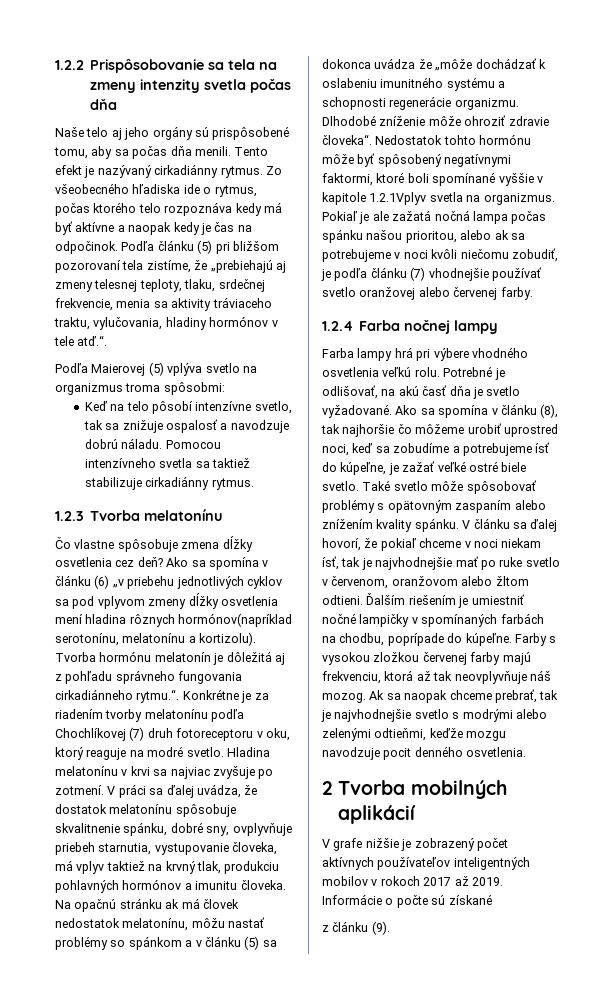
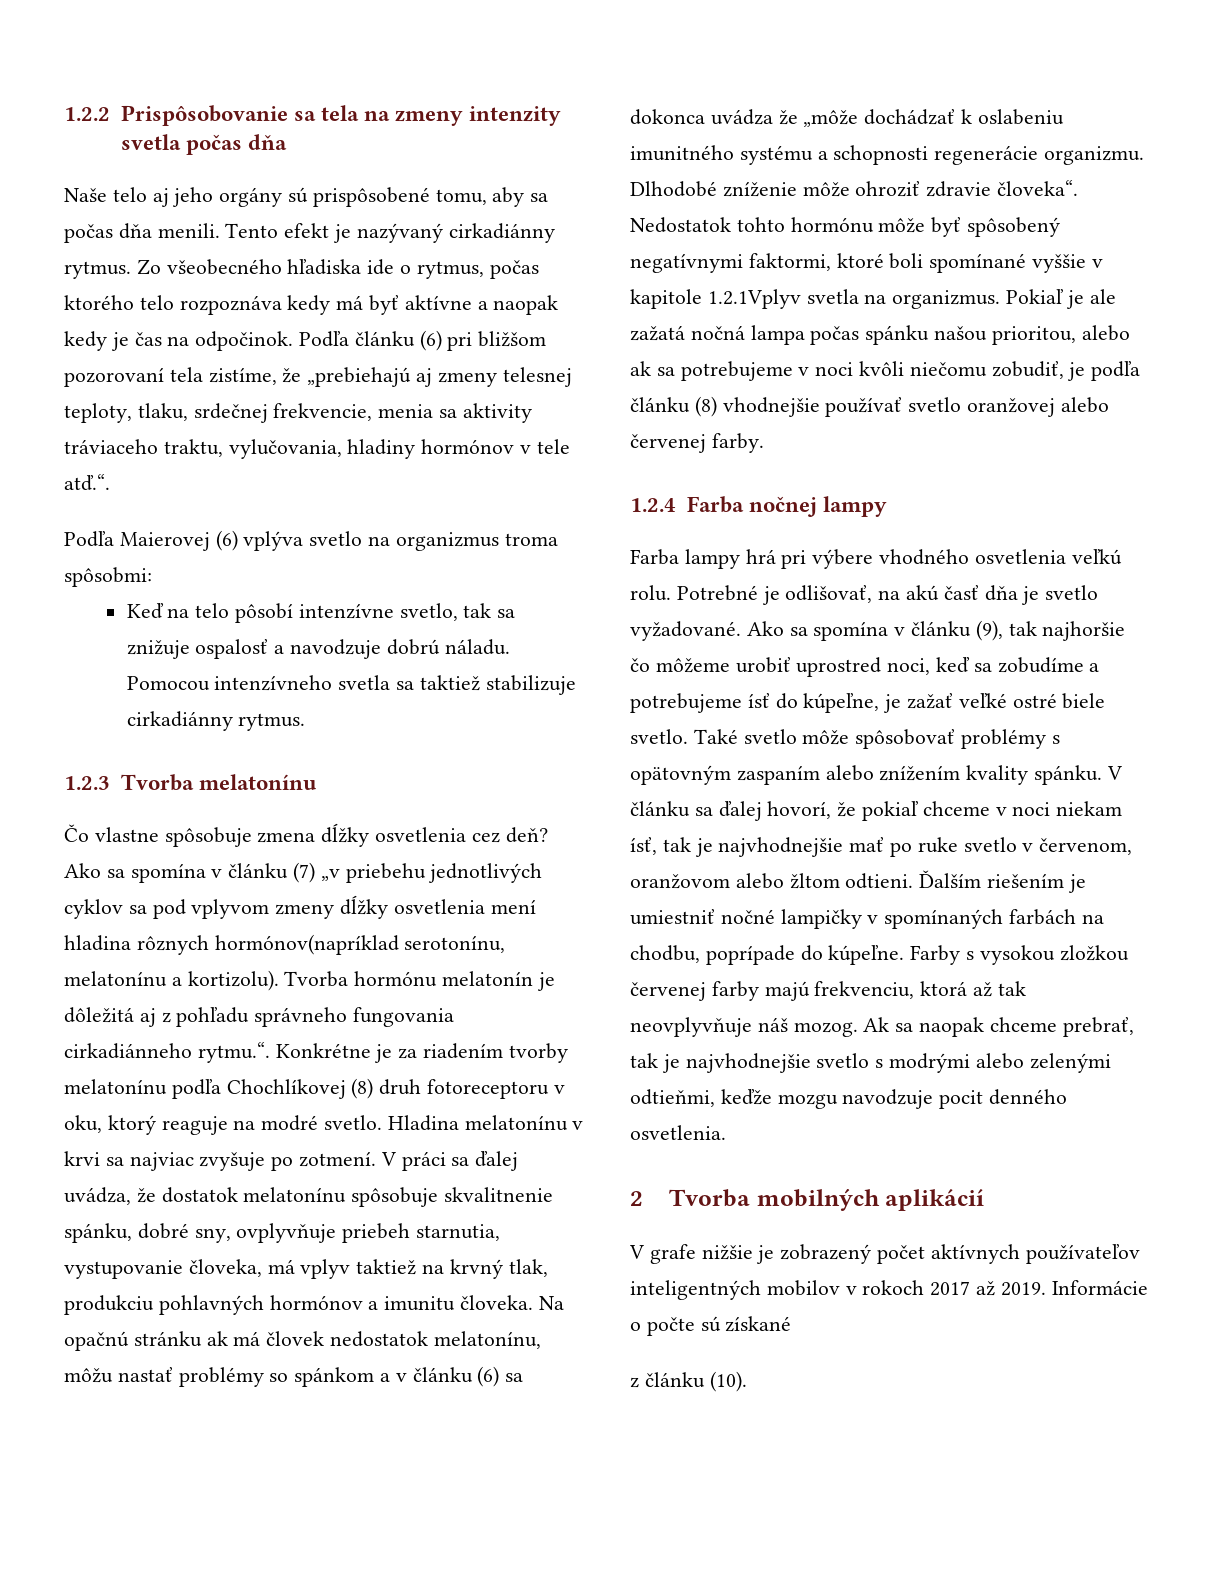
- Podľa článku (5) pri bližšom pozorovaní tela zistíme, že „prebiehajú aj zmeny telesnej teploty, tlaku, srdečnej frekvencie, menia sa aktivity tráviaceho traktu, vylučovania, hladiny hormónov v tele atď.“.
+ Podľa článku (6) pri bližšom pozorovaní tela zistíme, že „prebiehajú aj zmeny telesnej teploty, tlaku, srdečnej frekvencie, menia sa aktivity tráviaceho traktu, vylučovania, hladiny hormónov v tele atď.“.
- Podľa Maierovej (5) vplýva svetlo na organizmus troma spôsobmi:
+ Podľa Maierovej (6) vplýva svetlo na organizmus troma spôsobmi:
- Ako sa spomína v článku (6) „v priebehu jednotlivých cyklov sa pod vplyvom zmeny dĺžky osvetlenia mení hladina rôznych hormónov(napríklad serotonínu, melatonínu a kortizolu).
+ Ako sa spomína v článku (7) „v priebehu jednotlivých cyklov sa pod vplyvom zmeny dĺžky osvetlenia mení hladina rôznych hormónov(napríklad serotonínu, melatonínu a kortizolu).
- Tvorba hormónu melatonín je dôležitá aj z pohľadu správneho fungovania cirkadiánneho rytmu.“. Konkrétne je za riadením tvorby melatonínu podľa Chochlíkovej (7) druh fotoreceptoru v oku, ktorý reaguje na modré svetlo.
+ Tvorba hormónu melatonín je dôležitá aj z pohľadu správneho fungovania cirkadiánneho rytmu.“. Konkrétne je za riadením tvorby melatonínu podľa Chochlíkovej (8) druh fotoreceptoru v oku, ktorý reaguje na modré svetlo.
- Na opačnú stránku ak má človek nedostatok melatonínu, môžu nastať problémy so spánkom a v článku (5) sa dokonca uvádza že „môže dochádzať k oslabeniu imunitného systému a schopnosti regenerácie organizmu.
+ Na opačnú stránku ak má človek nedostatok melatonínu, môžu nastať problémy so spánkom a v článku (6) sa dokonca uvádza že „môže dochádzať k oslabeniu imunitného systému a schopnosti regenerácie organizmu.
- Pokiaľ je ale zažatá nočná lampa počas spánku našou prioritou, alebo ak sa potrebujeme v noci kvôli niečomu zobudiť, je podľa článku (7) vhodnejšie používať svetlo oranžovej alebo červenej farby.
+ Pokiaľ je ale zažatá nočná lampa počas spánku našou prioritou, alebo ak sa potrebujeme v noci kvôli niečomu zobudiť, je podľa článku (8) vhodnejšie používať svetlo oranžovej alebo červenej farby.
- Ako sa spomína v článku (8), tak najhoršie čo môžeme urobiť uprostred noci, keď sa zobudíme a potrebujeme ísť do kúpeľne, je zažať veľké ostré biele svetlo.
+ Ako sa spomína v článku (9), tak najhoršie čo môžeme urobiť uprostred noci, keď sa zobudíme a potrebujeme ísť do kúpeľne, je zažať veľké ostré biele svetlo.
- z článku (9).
+ z článku (10).

